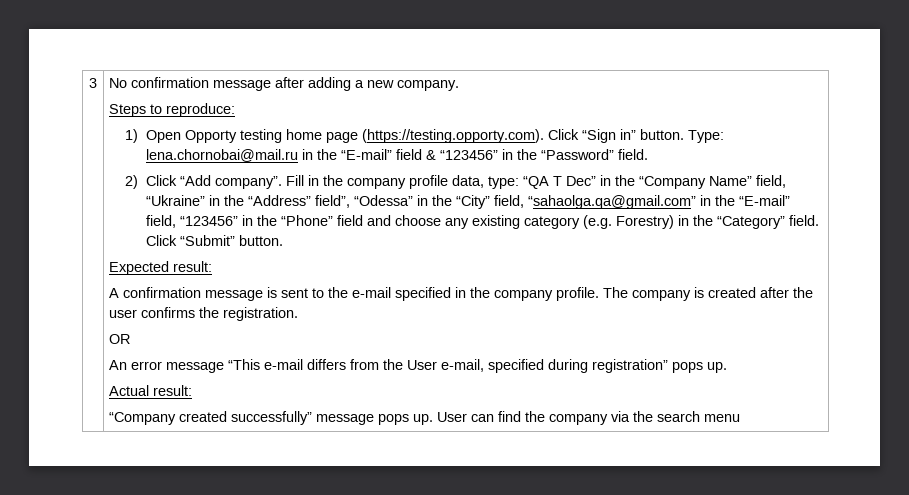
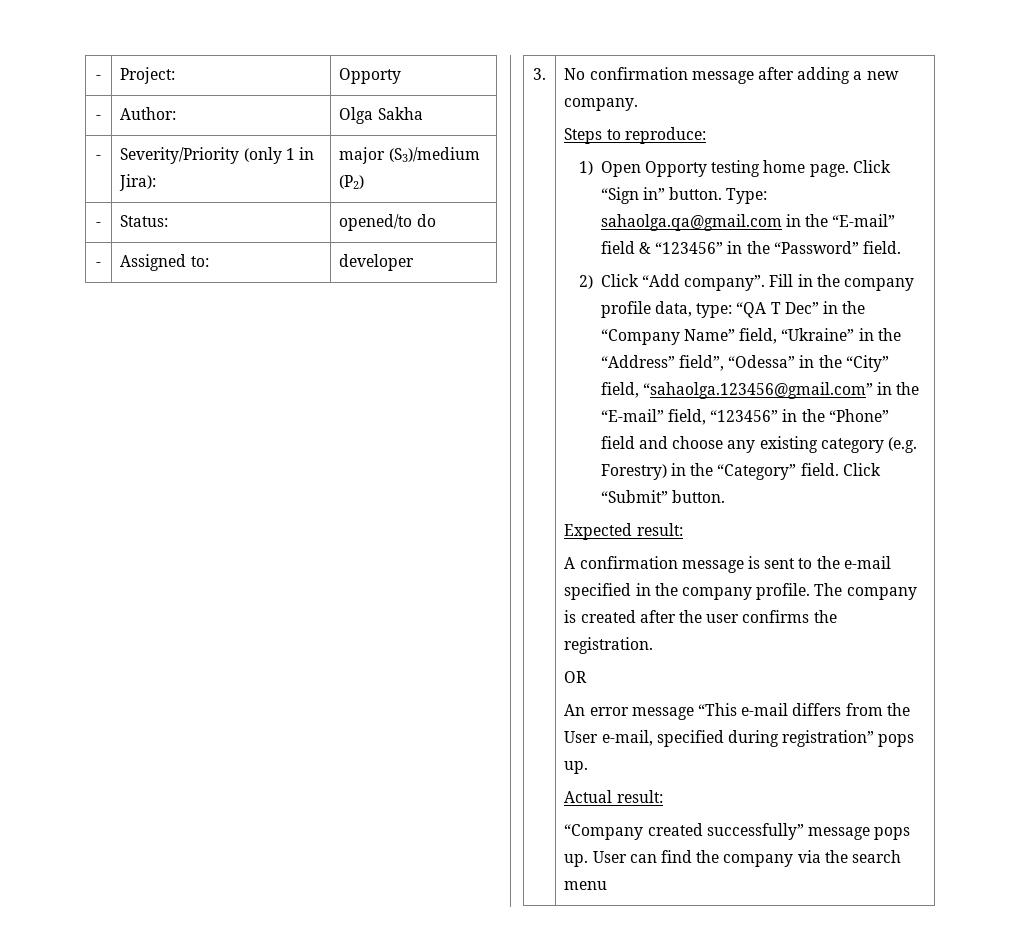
- 3
+ - | Project: | Opporty
+ - | Author: | Olga Sakha
+ - | Severity/Priority (only 1 in Jira): | major (S3)/medium (P2)
+ - | Status: | opened/to do
+ - | Assigned to: | developer
+ 3.
- 1) Open Opporty testing home page (https://testing.opporty.com). Click “Sign in” button.
+ 1) Open Opporty testing home page. Click “Sign in” button.
- Type: lena.chornobai@mail.ru in the “E-mail” field & “123456” in the “Password” field.
+ Type: sahaolga.qa@gmail.com in the “E-mail” field & “123456” in the “Password” field.
- Fill in the company profile data, type: “QA T Dec” in the “Company Name” field, “Ukraine” in the “Address” field”, “Odessa” in the “City” field, “sahaolga.qa@gmail.com” in the “E-mail” field, “123456” in the “Phone” field and choose any existing category (e.g. Forestry) in the “Category” field.
+ Fill in the company profile data, type: “QA T Dec” in the “Company Name” field, “Ukraine” in the “Address” field”, “Odessa” in the “City” field, “sahaolga.123456@gmail.com” in the “E-mail” field, “123456” in the “Phone” field and choose any existing category (e.g. Forestry) in the “Category” field.

